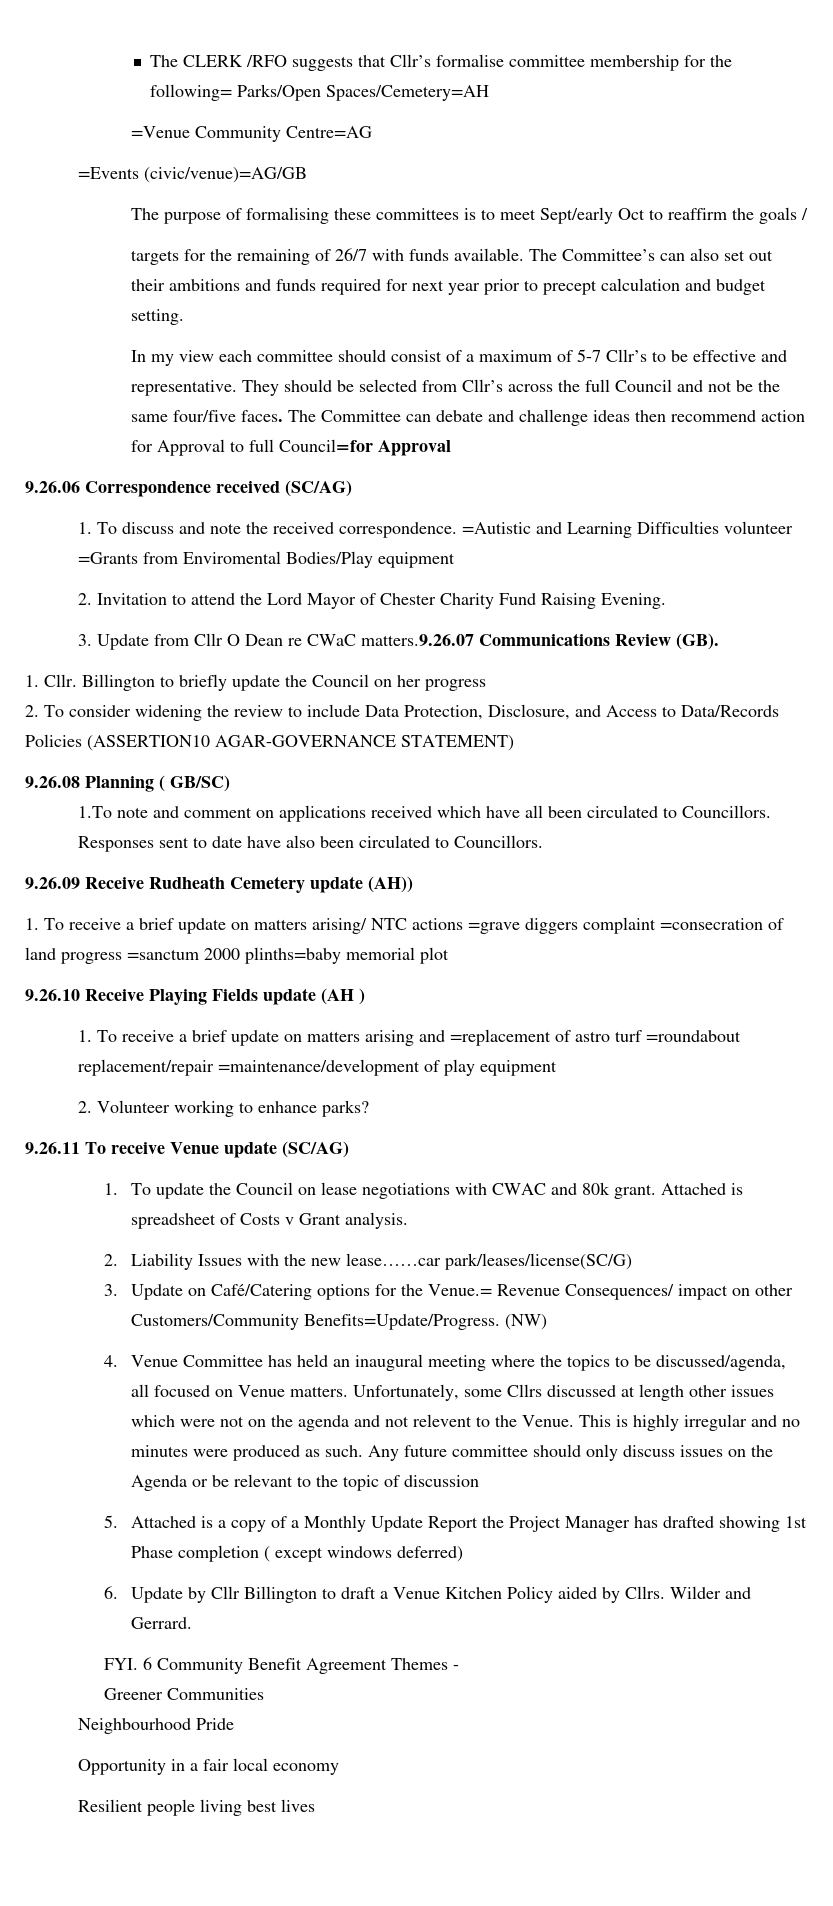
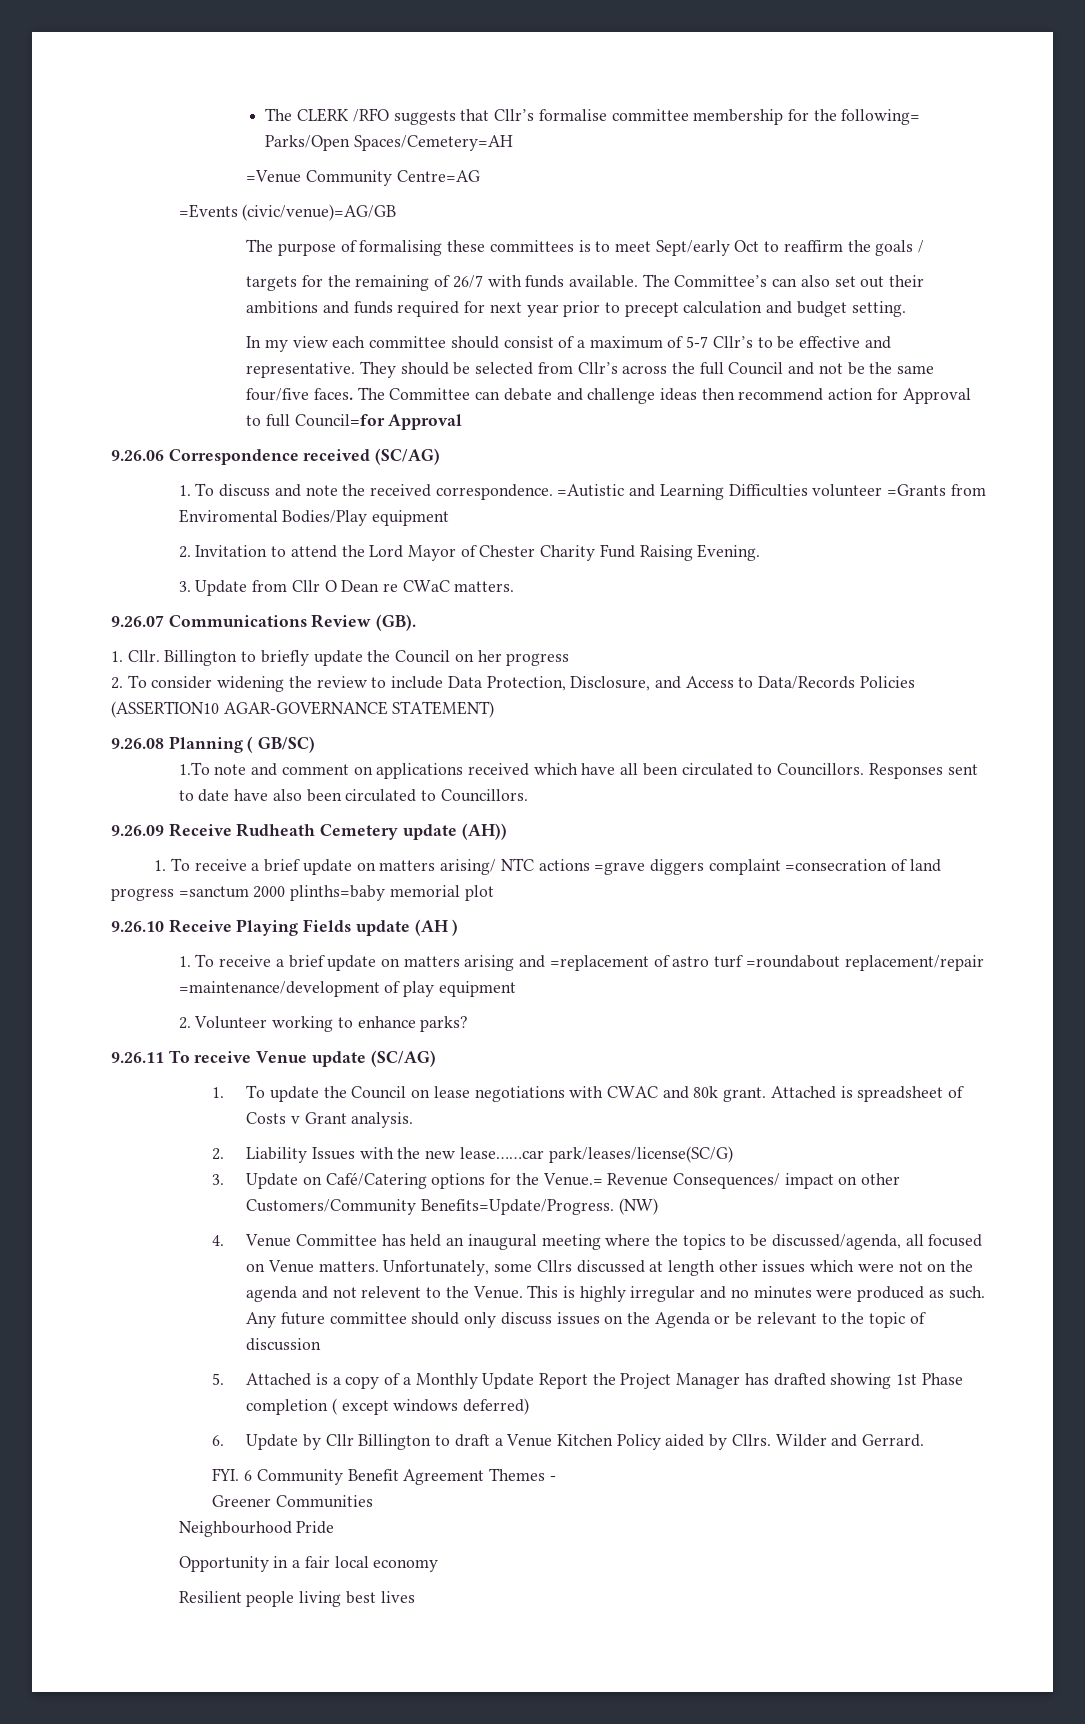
- 3. Update from Cllr O Dean re CWaC matters.9.26.07 Communications Review (GB).
+ 3. Update from Cllr O Dean re CWaC matters.
+ 9.26.07 Communications Review (GB).

